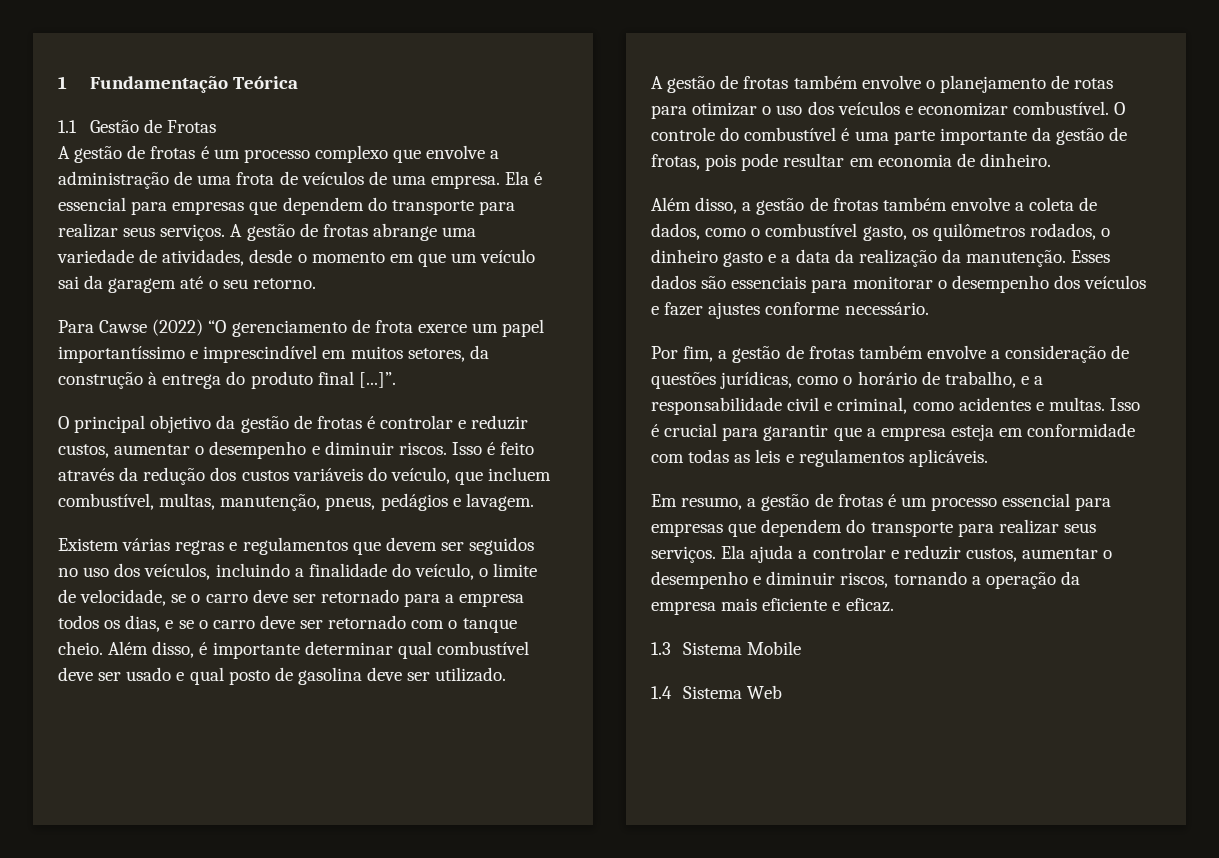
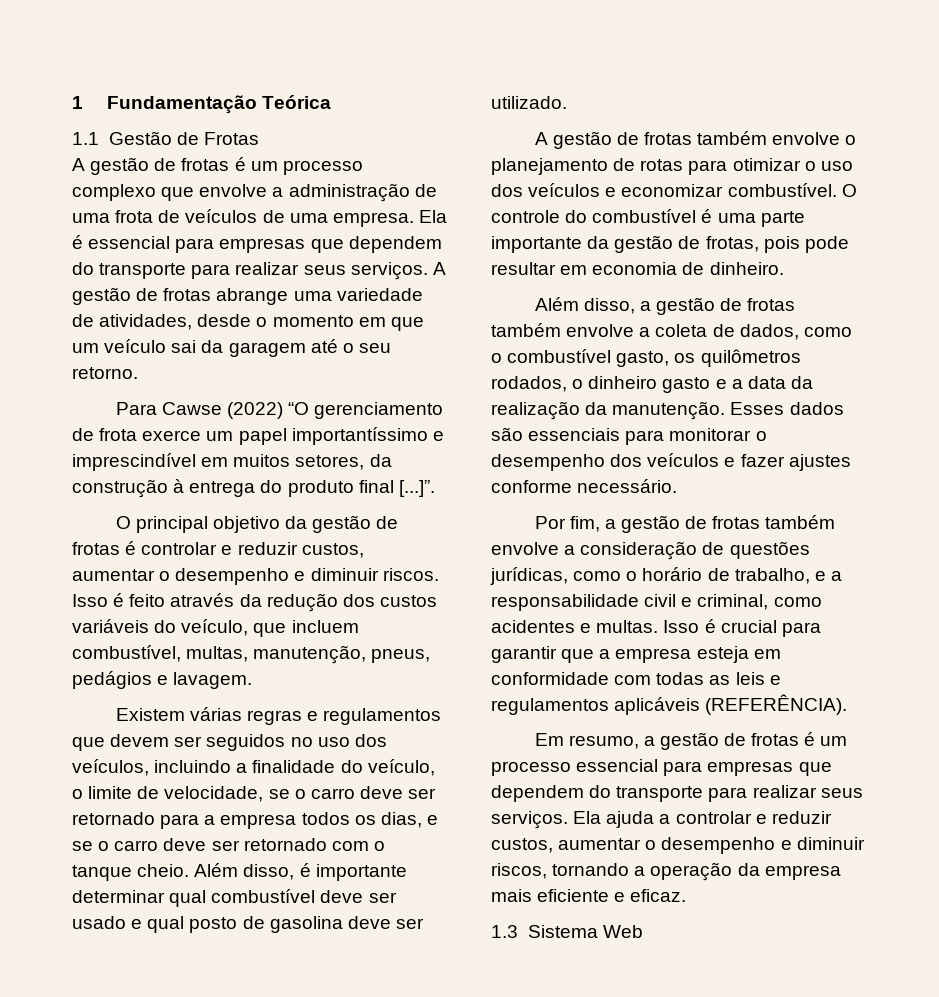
- Isso é crucial para garantir que a empresa esteja em conformidade com todas as leis e regulamentos aplicáveis.
+ Isso é crucial para garantir que a empresa esteja em conformidade com todas as leis e regulamentos aplicáveis (REFERÊNCIA).
- 1.3 Sistema Mobile
- 1.4 Sistema Web
+ 1.3 Sistema Web

